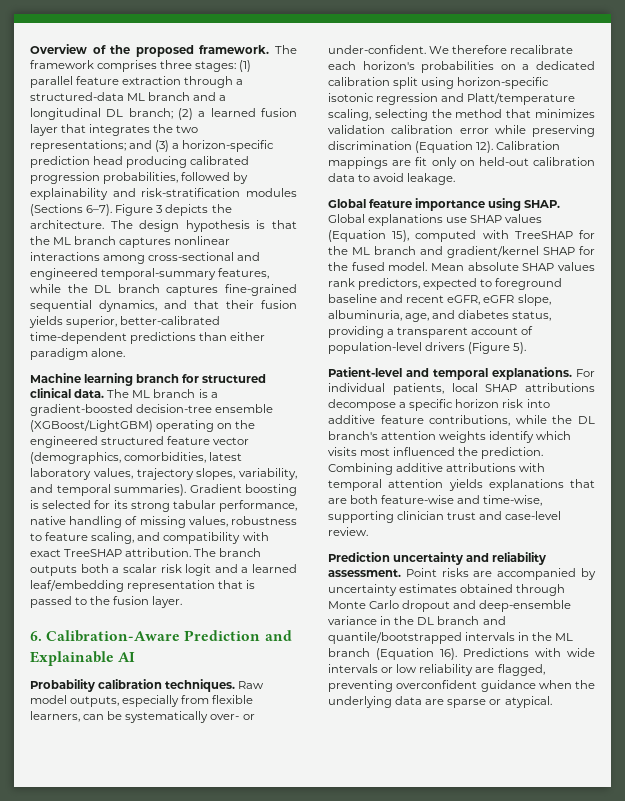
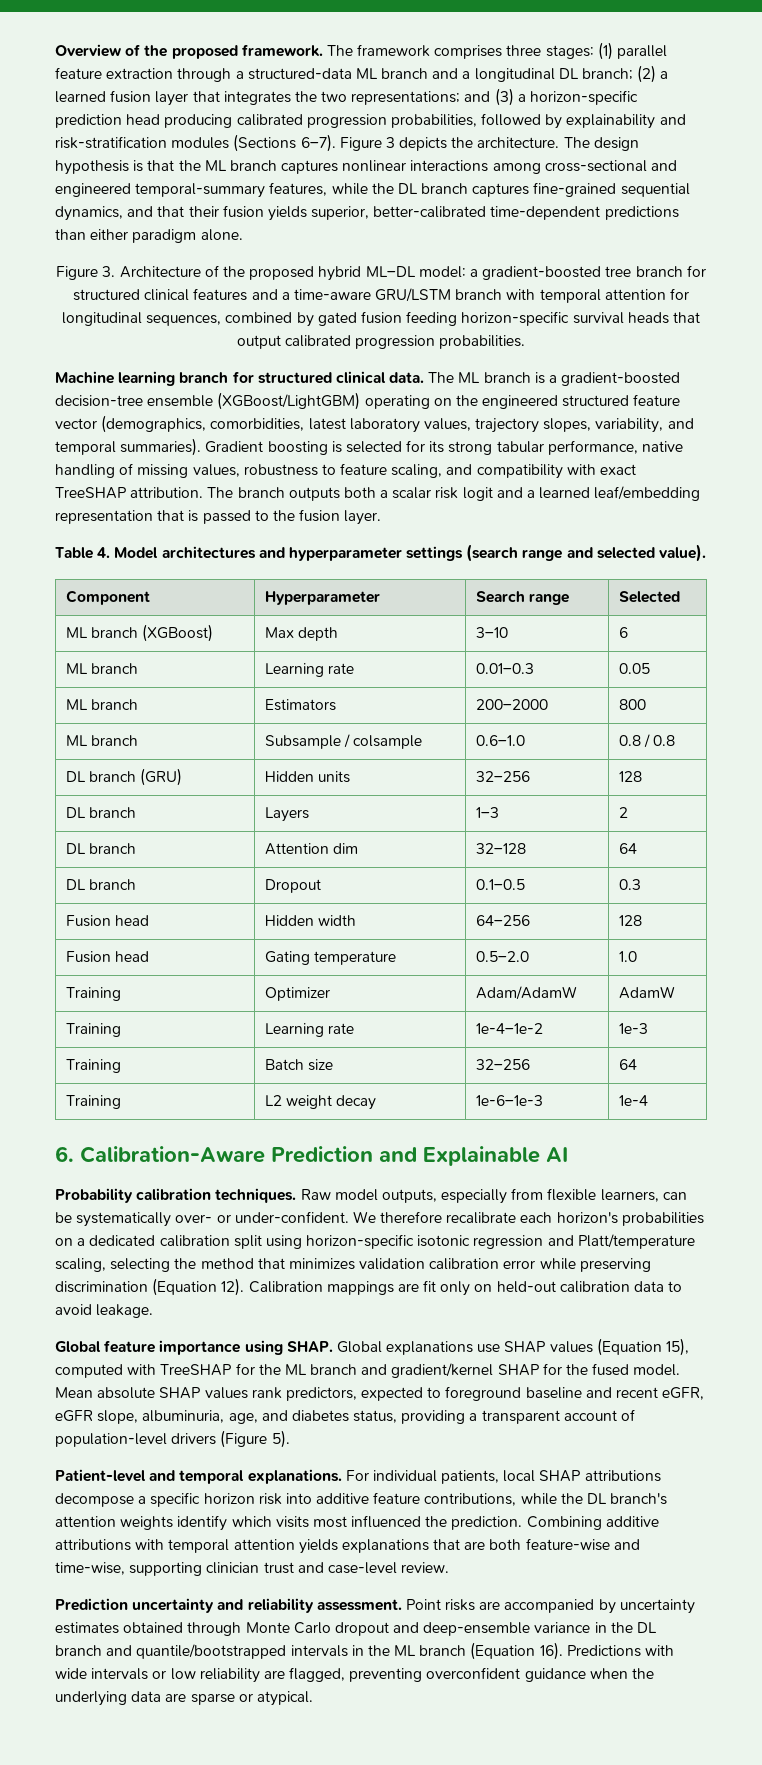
+ Figure 3. Architecture of the proposed hybrid ML–DL model: a gradient-boosted tree branch for structured clinical features and a time-aware GRU/LSTM branch with temporal attention for longitudinal sequences, combined by gated fusion feeding horizon-specific survival heads that output calibrated progression probabilities.
+ Table 4. Model architectures and hyperparameter settings (search range and selected value).
+ Component | Hyperparameter | Search range | Selected
+ ML branch (XGBoost) | Max depth | 3–10 | 6
+ ML branch | Learning rate | 0.01–0.3 | 0.05
+ ML branch | Estimators | 200–2000 | 800
+ ML branch | Subsample / colsample | 0.6–1.0 | 0.8 / 0.8
+ DL branch (GRU) | Hidden units | 32–256 | 128
+ DL branch | Layers | 1–3 | 2
+ DL branch | Attention dim | 32–128 | 64
+ DL branch | Dropout | 0.1–0.5 | 0.3
+ Fusion head | Hidden width | 64–256 | 128
+ Fusion head | Gating temperature | 0.5–2.0 | 1.0
+ Training | Optimizer | Adam/AdamW | AdamW
+ Training | Learning rate | 1e-4–1e-2 | 1e-3
+ Training | Batch size | 32–256 | 64
+ Training | L2 weight decay | 1e-6–1e-3 | 1e-4

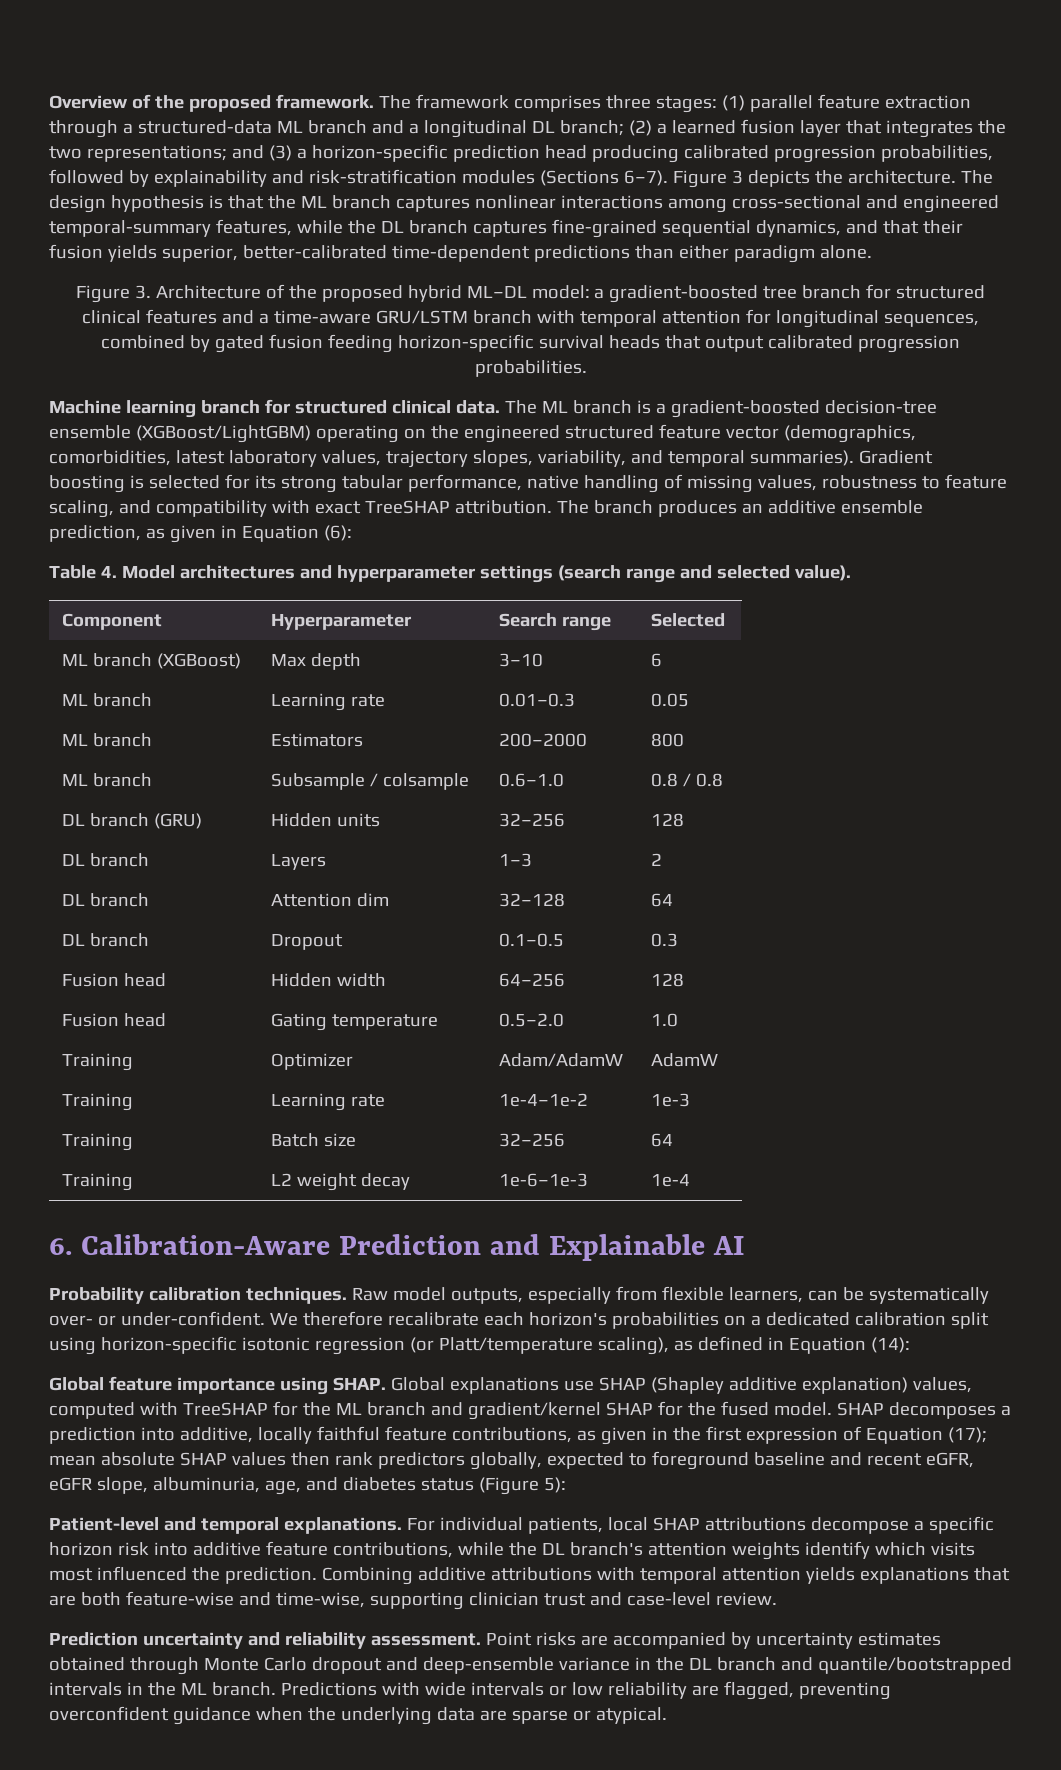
- The branch outputs both a scalar risk logit and a learned leaf/embedding representation that is passed to the fusion layer.
+ The branch produces an additive ensemble prediction, as given in Equation (6):
- We therefore recalibrate each horizon's probabilities on a dedicated calibration split using horizon-specific isotonic regression and Platt/temperature scaling, selecting the method that minimizes validation calibration error while preserving discrimination (Equation 12). Calibration mappings are fit only on held-out calibration data to avoid leakage.
+ We therefore recalibrate each horizon's probabilities on a dedicated calibration split using horizon-specific isotonic regression (or Platt/temperature scaling), as defined in Equation (14):
- Global explanations use SHAP values (Equation 15), computed with TreeSHAP for the ML branch and gradient/kernel SHAP for the fused model.
+ Global explanations use SHAP (Shapley additive explanation) values, computed with TreeSHAP for the ML branch and gradient/kernel SHAP for the fused model.
- Mean absolute SHAP values rank predictors, expected to foreground baseline and recent eGFR, eGFR slope, albuminuria, age, and diabetes status, providing a transparent account of population-level drivers (Figure 5).
+ SHAP decomposes a prediction into additive, locally faithful feature contributions, as given in the first expression of Equation (17); mean absolute SHAP values then rank predictors globally, expected to foreground baseline and recent eGFR, eGFR slope, albuminuria, age, and diabetes status (Figure 5):
- Point risks are accompanied by uncertainty estimates obtained through Monte Carlo dropout and deep-ensemble variance in the DL branch and quantile/bootstrapped intervals in the ML branch (Equation 16).
+ Point risks are accompanied by uncertainty estimates obtained through Monte Carlo dropout and deep-ensemble variance in the DL branch and quantile/bootstrapped intervals in the ML branch.

